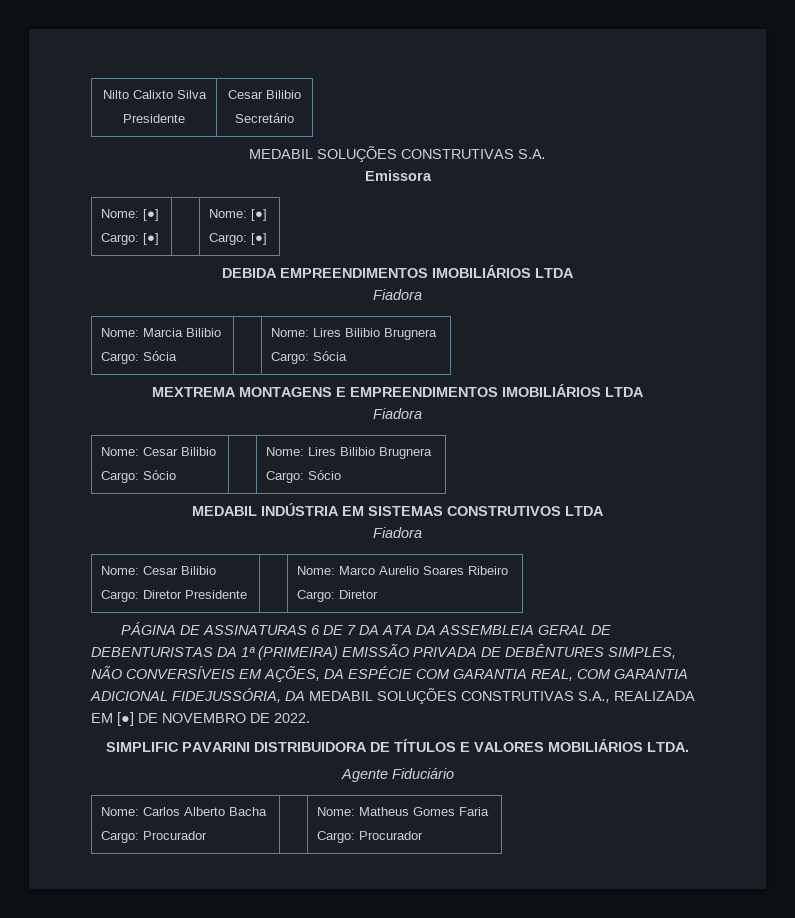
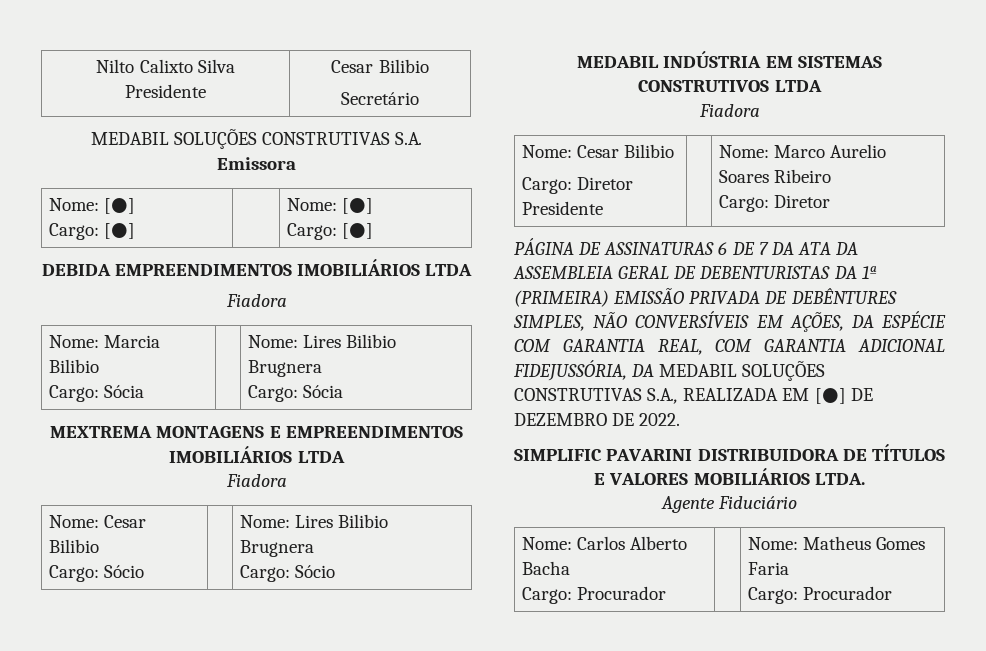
- PÁGINA DE ASSINATURAS 6 DE 7 DA ATA DA ASSEMBLEIA GERAL DE DEBENTURISTAS DA 1ª (PRIMEIRA) EMISSÃO PRIVADA DE DEBÊNTURES SIMPLES, NÃO CONVERSÍVEIS EM AÇÕES, DA ESPÉCIE COM GARANTIA REAL, COM GARANTIA ADICIONAL FIDEJUSSÓRIA, DA MEDABIL SOLUÇÕES CONSTRUTIVAS S.A., REALIZADA EM [●] DE NOVEMBRO DE 2022.
+ PÁGINA DE ASSINATURAS 6 DE 7 DA ATA DA ASSEMBLEIA GERAL DE DEBENTURISTAS DA 1ª (PRIMEIRA) EMISSÃO PRIVADA DE DEBÊNTURES SIMPLES, NÃO CONVERSÍVEIS EM AÇÕES, DA ESPÉCIE COM GARANTIA REAL, COM GARANTIA ADICIONAL FIDEJUSSÓRIA, DA MEDABIL SOLUÇÕES CONSTRUTIVAS S.A., REALIZADA EM [●] DE DEZEMBRO DE 2022.

